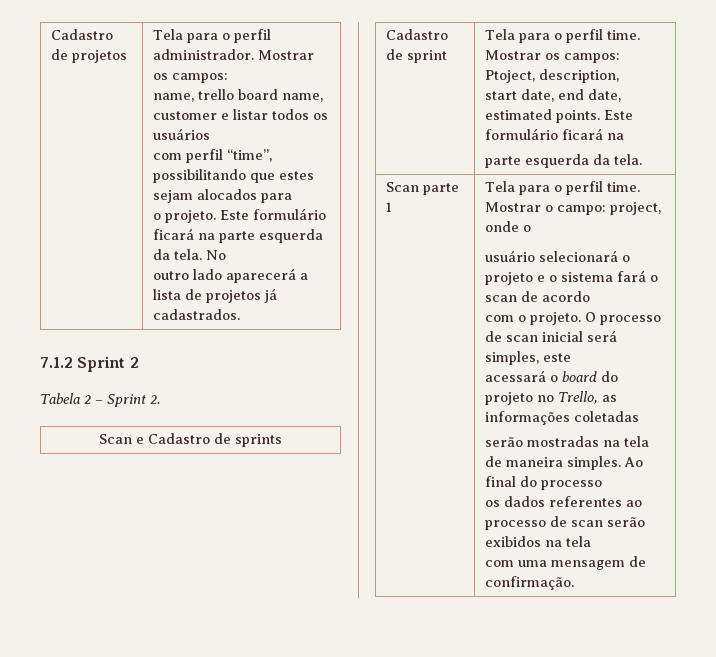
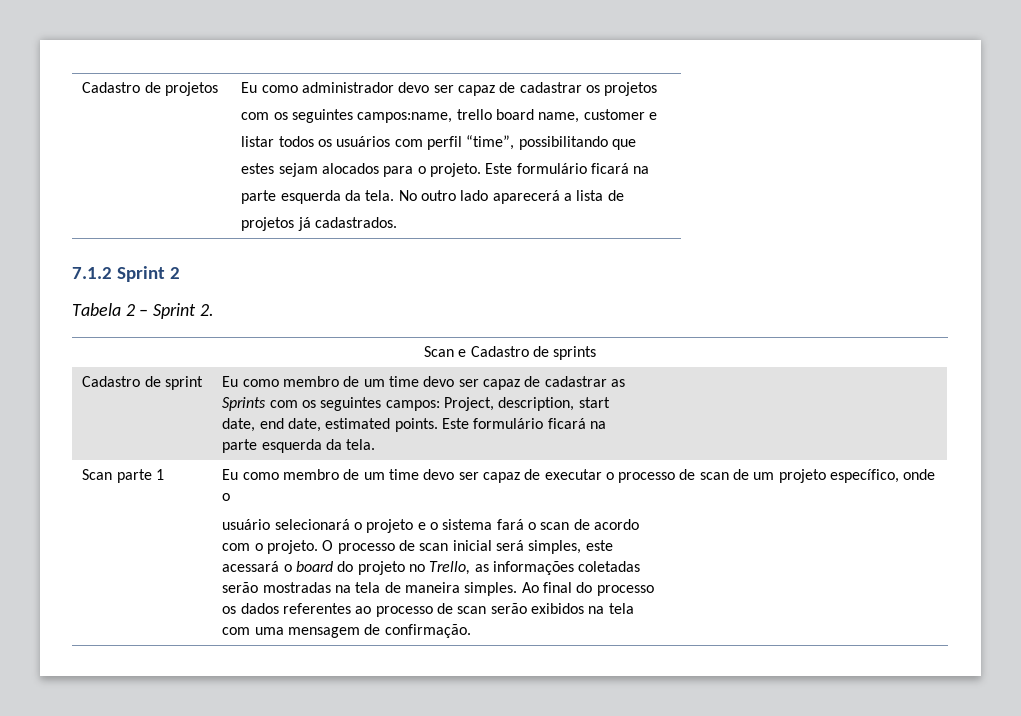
- Tela para o perfil administrador. Mostrar os campos:
- name, trello board name, customer e listar todos os usuários
- com perfil “time”, possibilitando que estes sejam alocados para
- o projeto. Este formulário ficará na parte esquerda da tela.
+ Eu como administrador devo ser capaz de cadastrar os projetos
+ com os seguintes campos:name, trello board name, customer e
+ listar todos os usuários com perfil “time”, possibilitando que
+ estes sejam alocados para o projeto. Este formulário ficará na
+ parte esquerda da tela.
- No
- outro lado aparecerá a lista de projetos já cadastrados.
+ No outro lado aparecerá a lista de
+ projetos já cadastrados.
- Cadastro de sprint | Tela para o perfil time. Mostrar os campos: Ptoject, description,
- start date, end date, estimated points. Este formulário ficará na
+ Cadastro de sprint | Eu como membro de um time devo ser capaz de cadastrar as
+ Sprints com os seguintes campos: Project, description, start
+ date, end date, estimated points. Este formulário ficará na
- Tela para o perfil time. Mostrar o campo: project, onde o
+ Eu como membro de um time devo ser capaz de executar o processo de scan de um projeto específico, onde o

